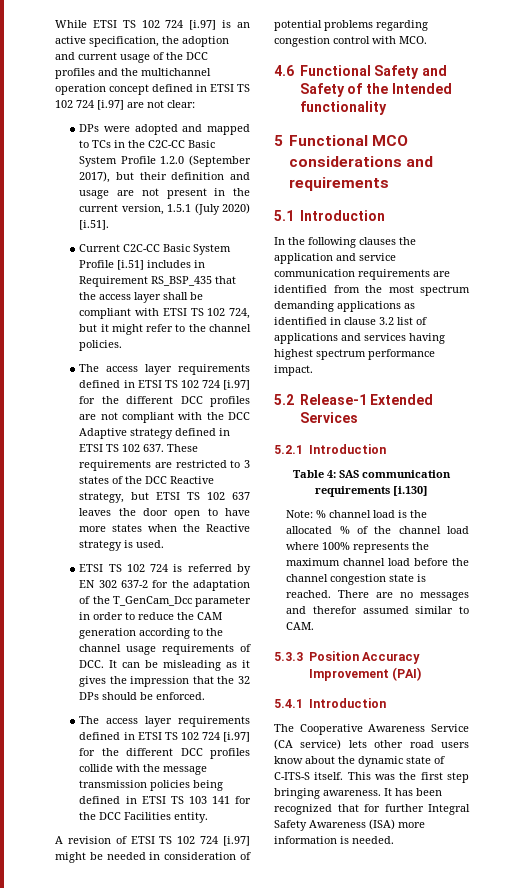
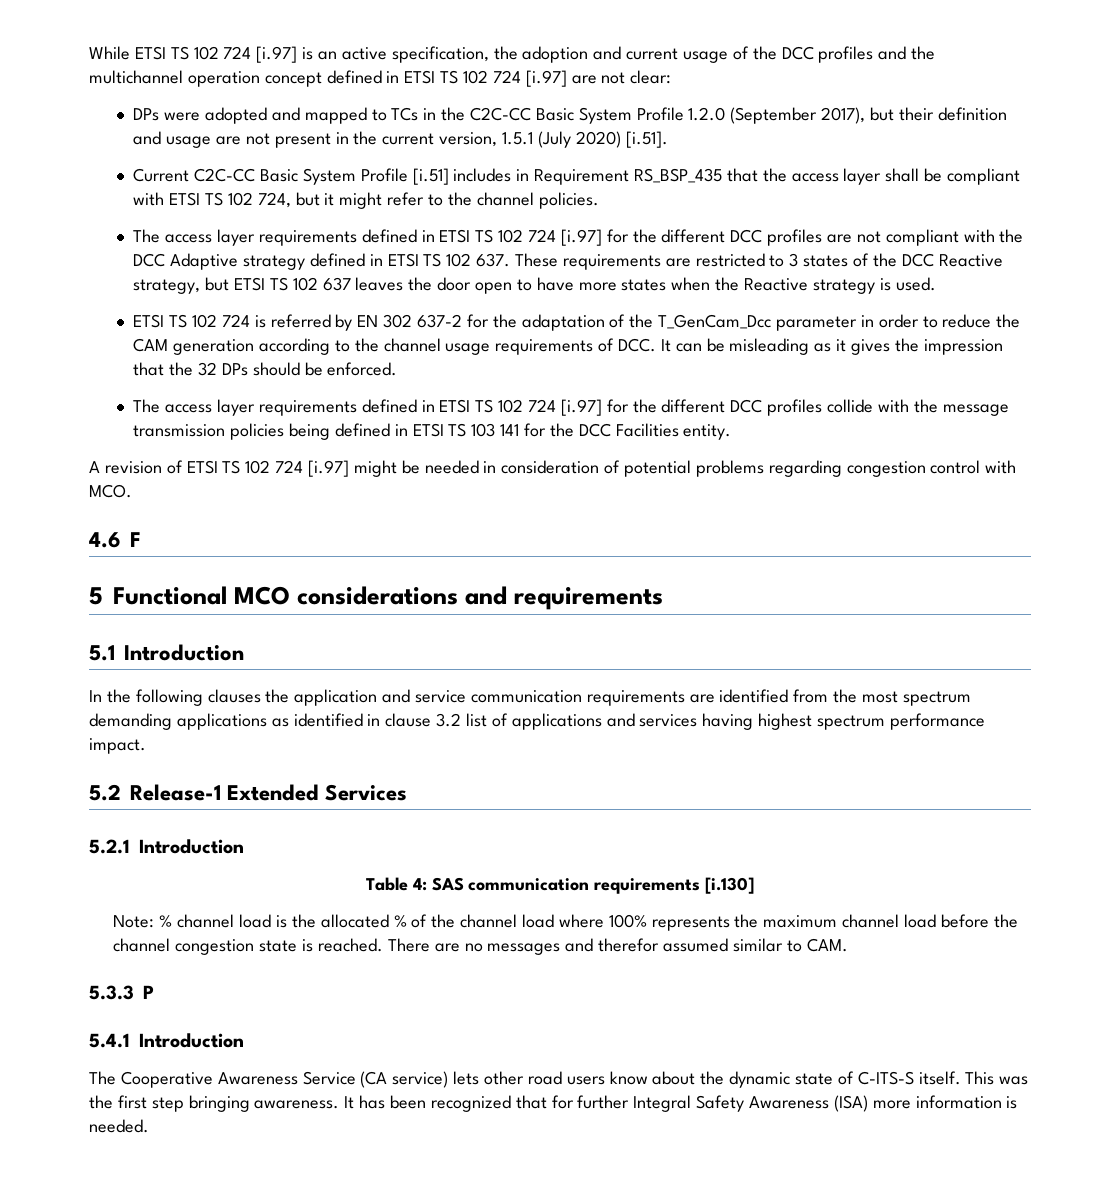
- 4.6 Functional Safety and Safety of the Intended functionality
+ 4.6 F
- 5.3.3 Position Accuracy Improvement (PAI)
+ 5.3.3 P

